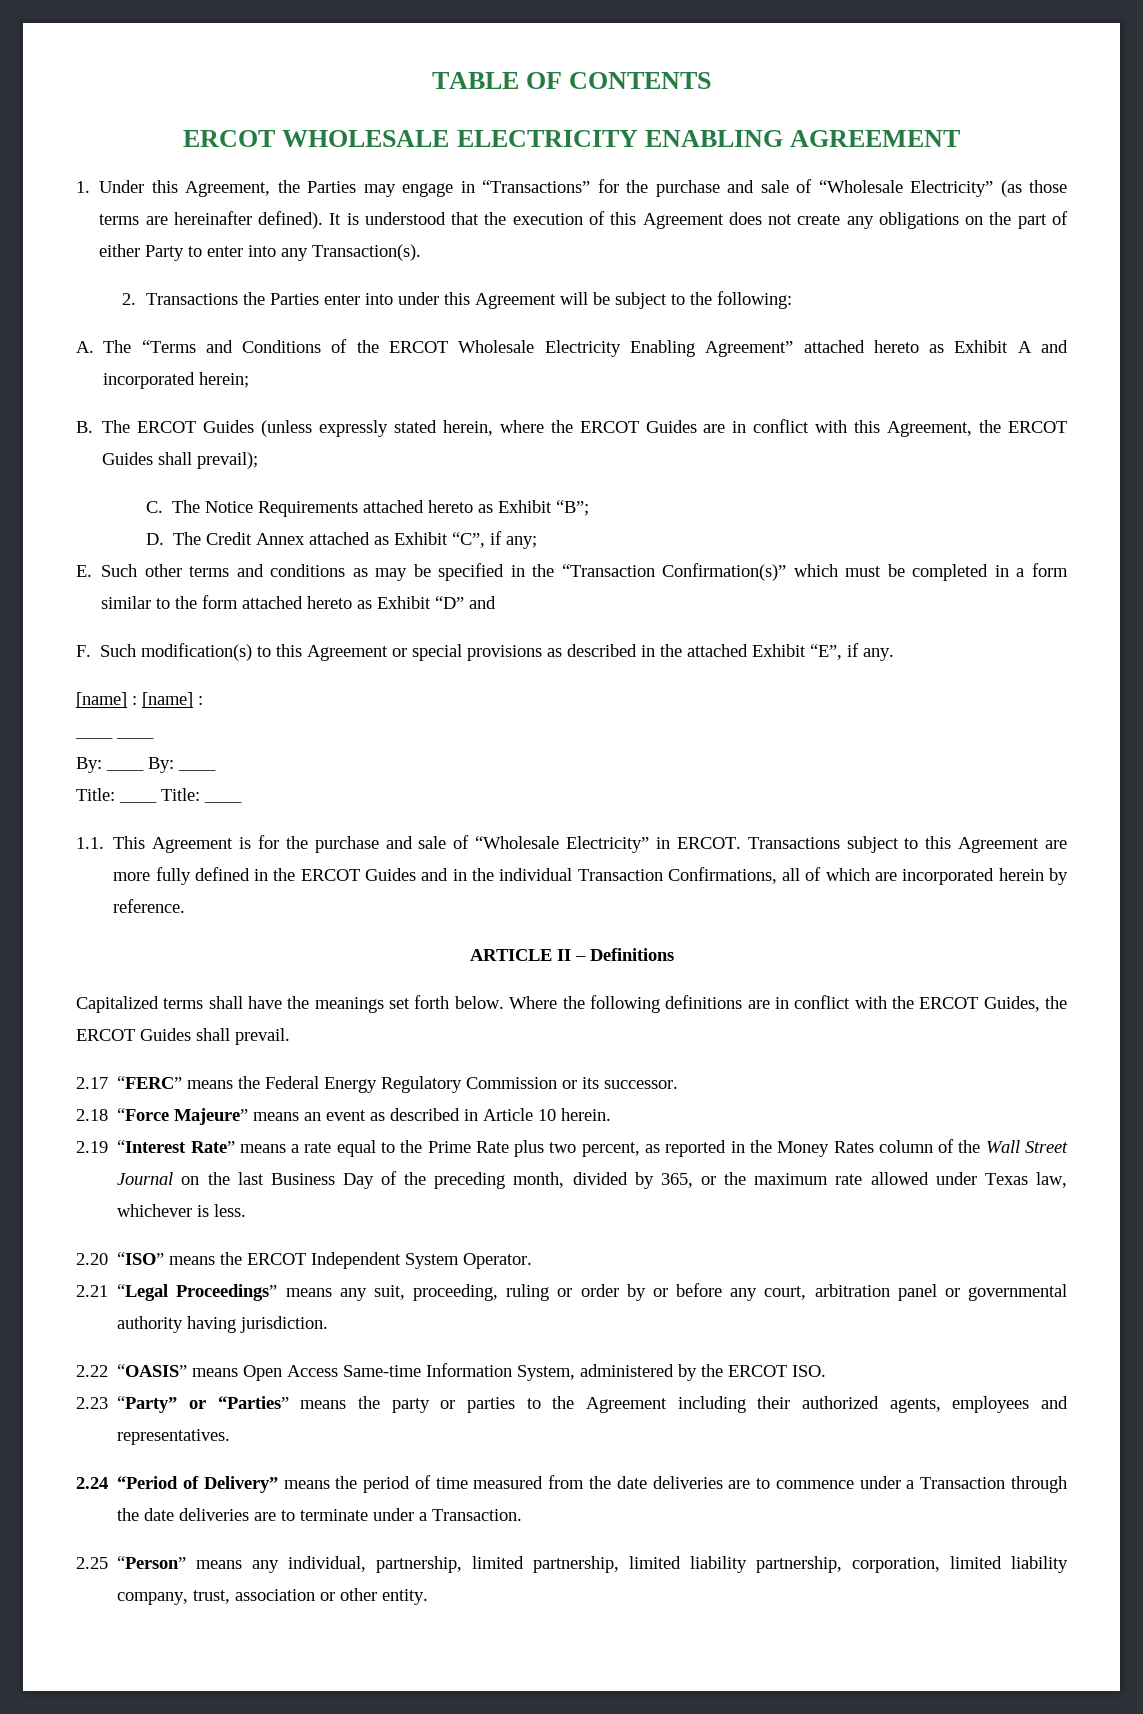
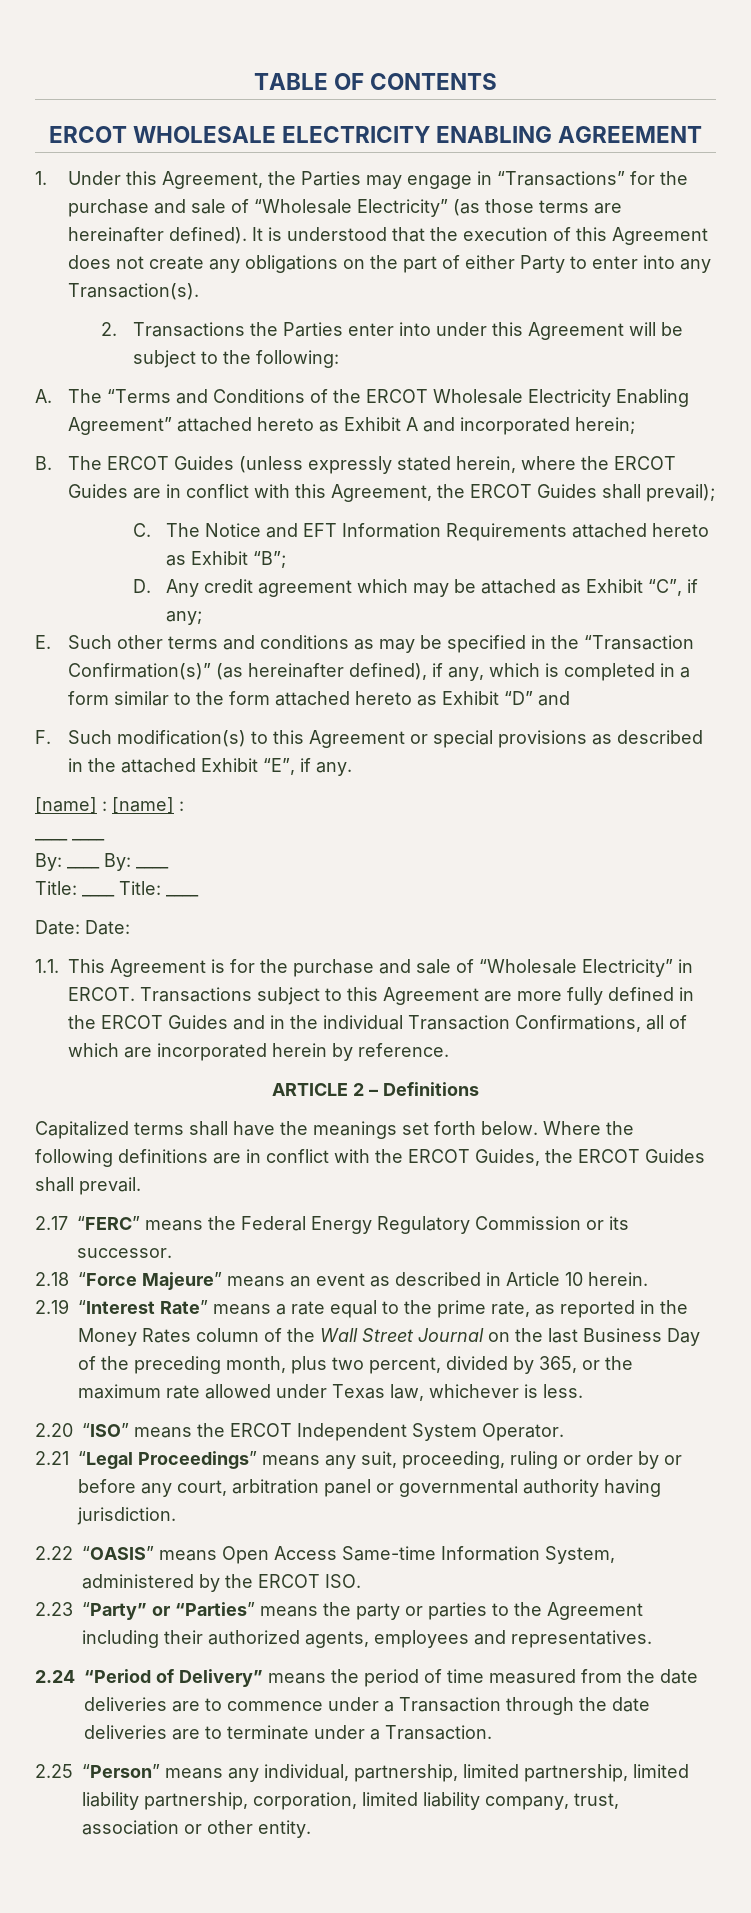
- C. The Notice Requirements attached hereto as Exhibit “B”;
+ C. The Notice and EFT Information Requirements attached hereto as Exhibit “B”;
- D. The Credit Annex attached as Exhibit “C”, if any;
+ D. Any credit agreement which may be attached as Exhibit “C”, if any;
- E. Such other terms and conditions as may be specified in the “Transaction Confirmation(s)” which must be completed in a form similar to the form attached hereto as Exhibit “D” and
+ E. Such other terms and conditions as may be specified in the “Transaction Confirmation(s)” (as hereinafter defined), if any, which is completed in a form similar to the form attached hereto as Exhibit “D” and
+ Date: Date:
- ARTICLE II – Definitions
+ ARTICLE 2 – Definitions
- 2.19 “Interest Rate” means a rate equal to the Prime Rate plus two percent, as reported in the Money Rates column of the Wall Street Journal on the last Business Day of the preceding month, divided by 365, or the maximum rate allowed under Texas law, whichever is less.
+ 2.19 “Interest Rate” means a rate equal to the prime rate, as reported in the Money Rates column of the Wall Street Journal on the last Business Day of the preceding month, plus two percent, divided by 365, or the maximum rate allowed under Texas law, whichever is less.

